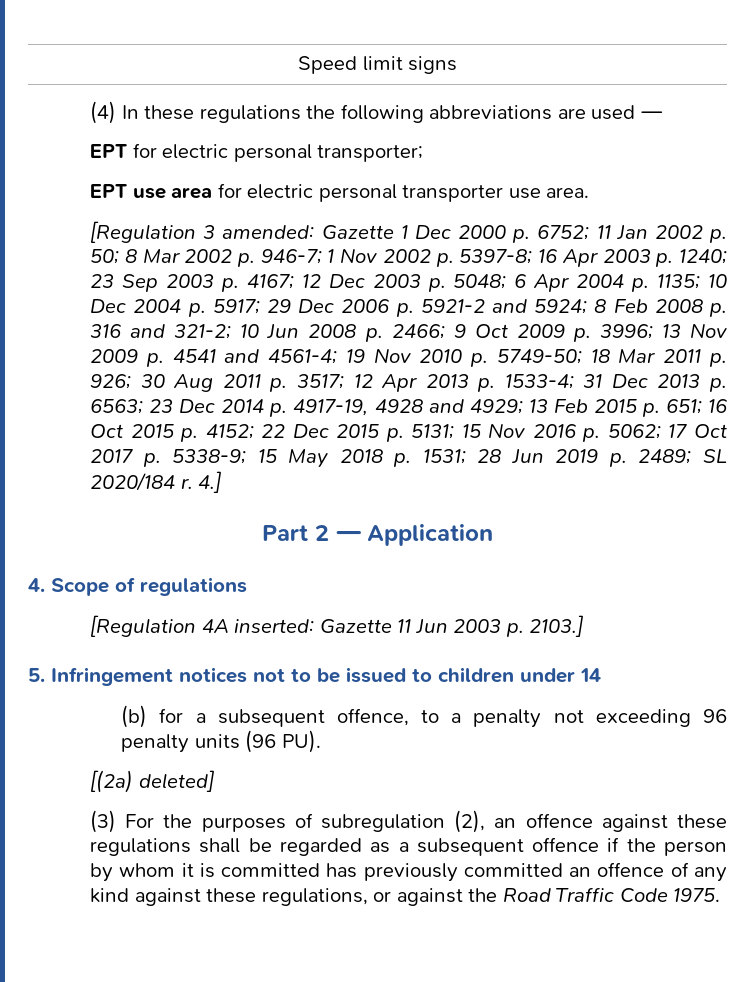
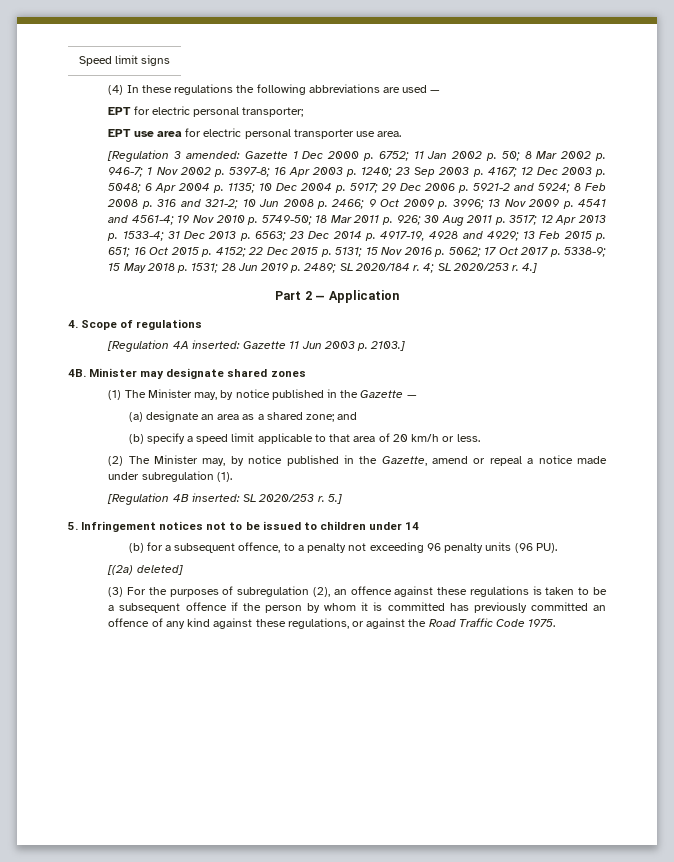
+ 4; SL 2020/253 r.
+ 4B. Minister may designate shared zones
+ (1) The Minister may, by notice published in the Gazette —
+ (a) designate an area as a shared zone; and
+ (b) specify a speed limit applicable to that area of 20 km/h or less.
+ (2) The Minister may, by notice published in the Gazette, amend or repeal a notice made under subregulation (1).
+ [Regulation 4B inserted: SL 2020/253 r. 5.]
- (3) For the purposes of subregulation (2), an offence against these regulations shall be regarded as a subsequent offence if the person by whom it is committed has previously committed an offence of any kind against these regulations, or against the Road Traffic Code 1975.
+ (3) For the purposes of subregulation (2), an offence against these regulations is taken to be a subsequent offence if the person by whom it is committed has previously committed an offence of any kind against these regulations, or against the Road Traffic Code 1975.

